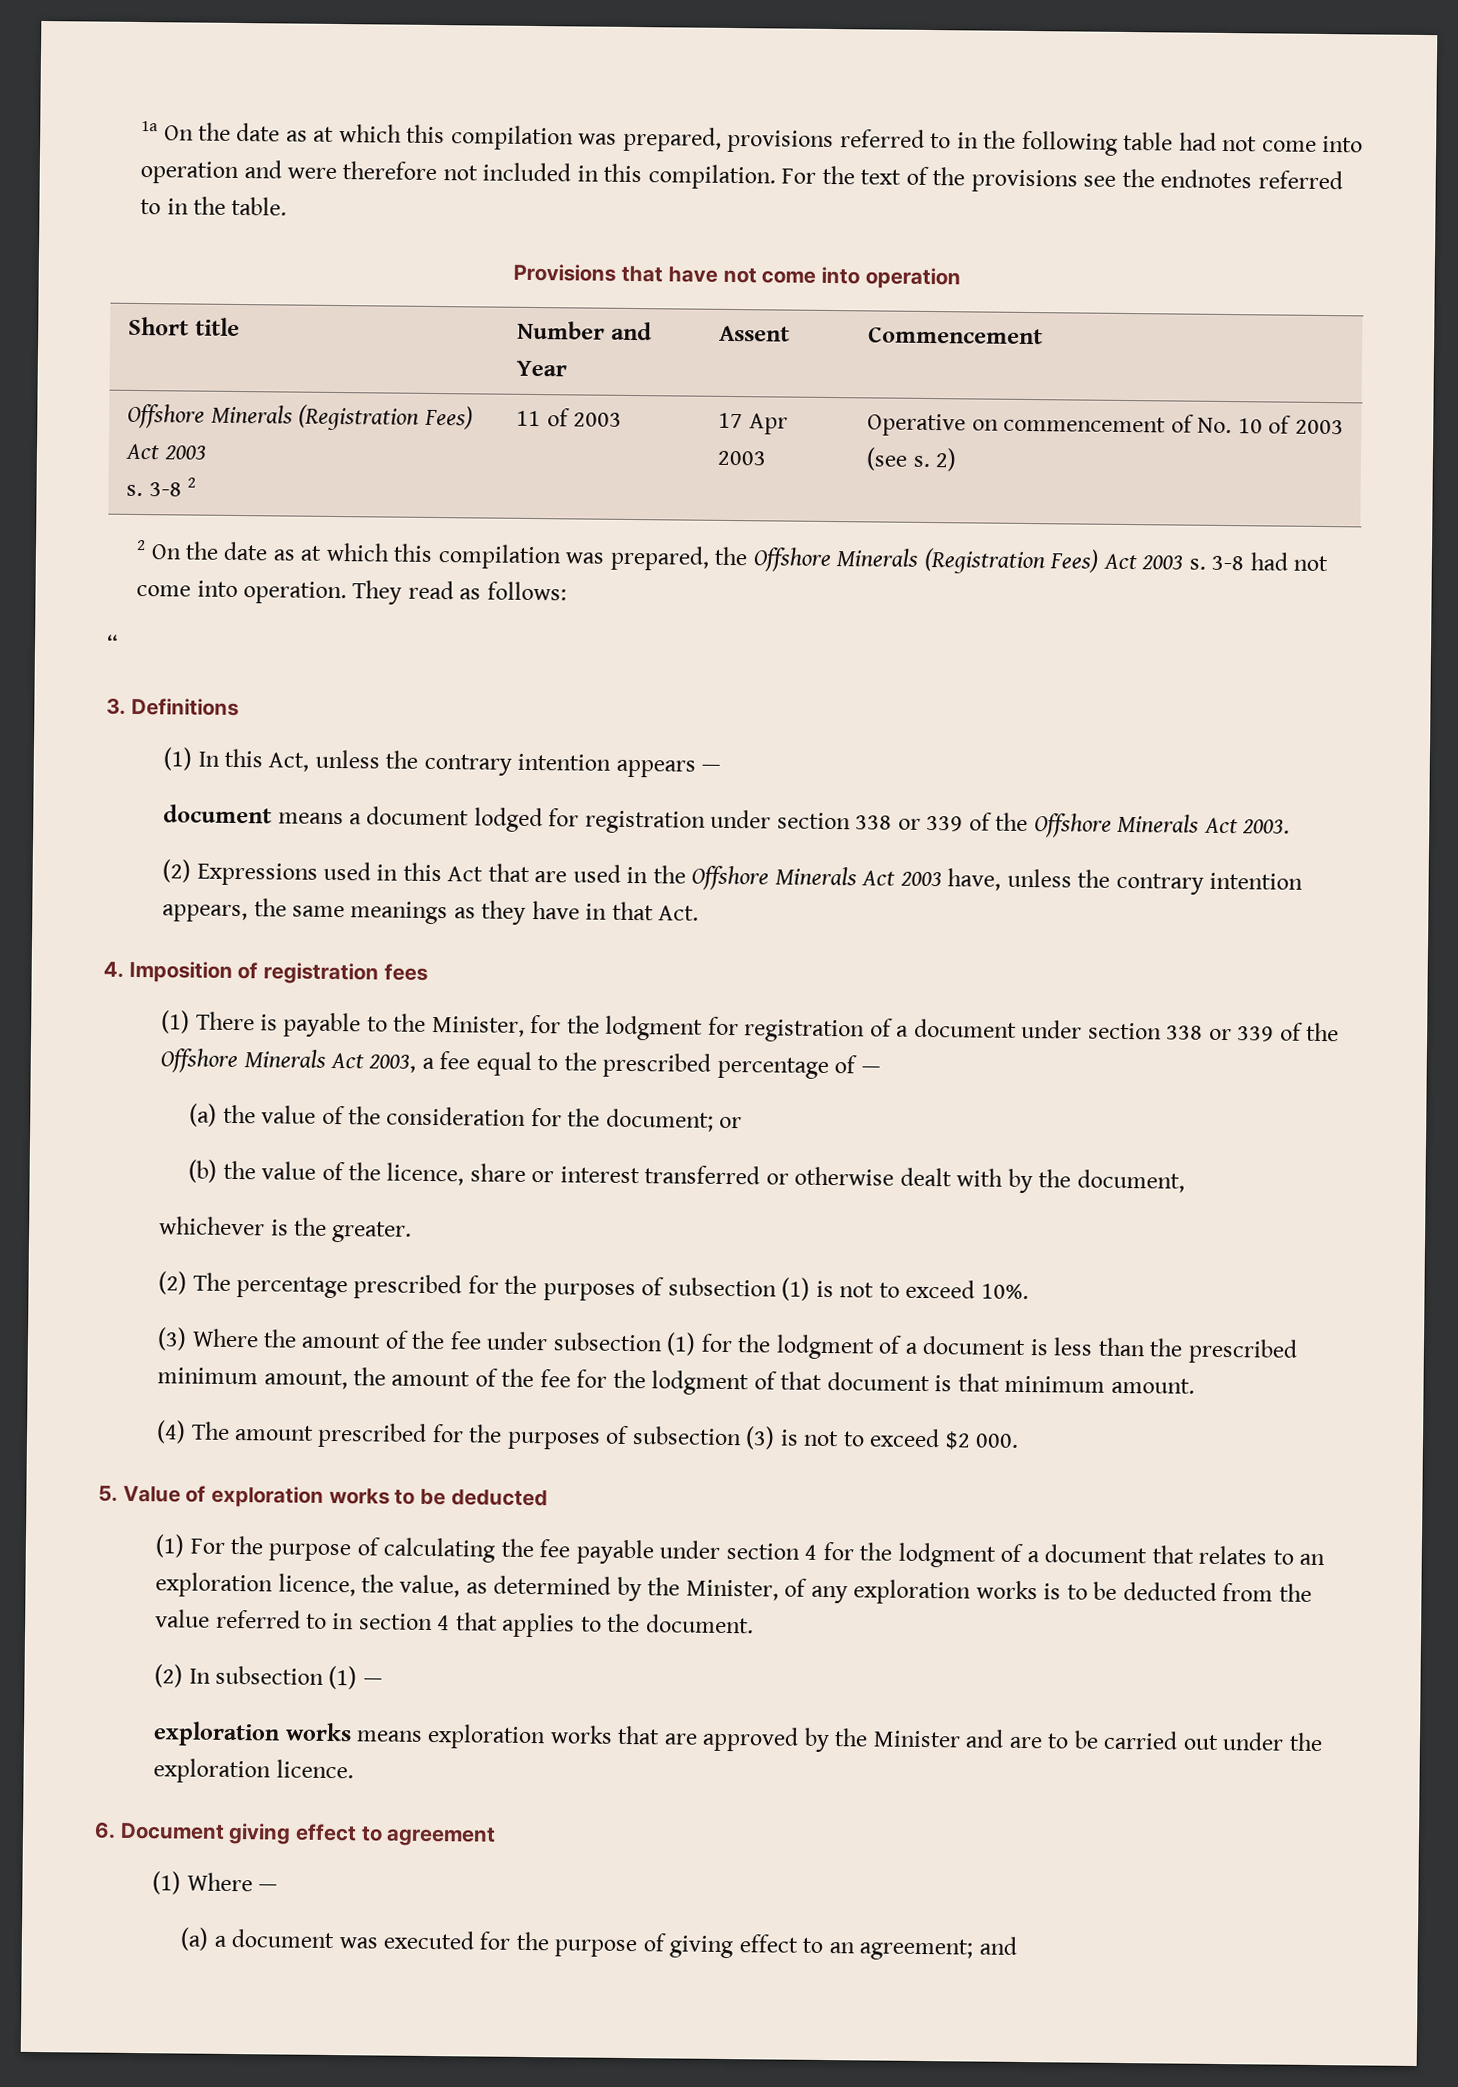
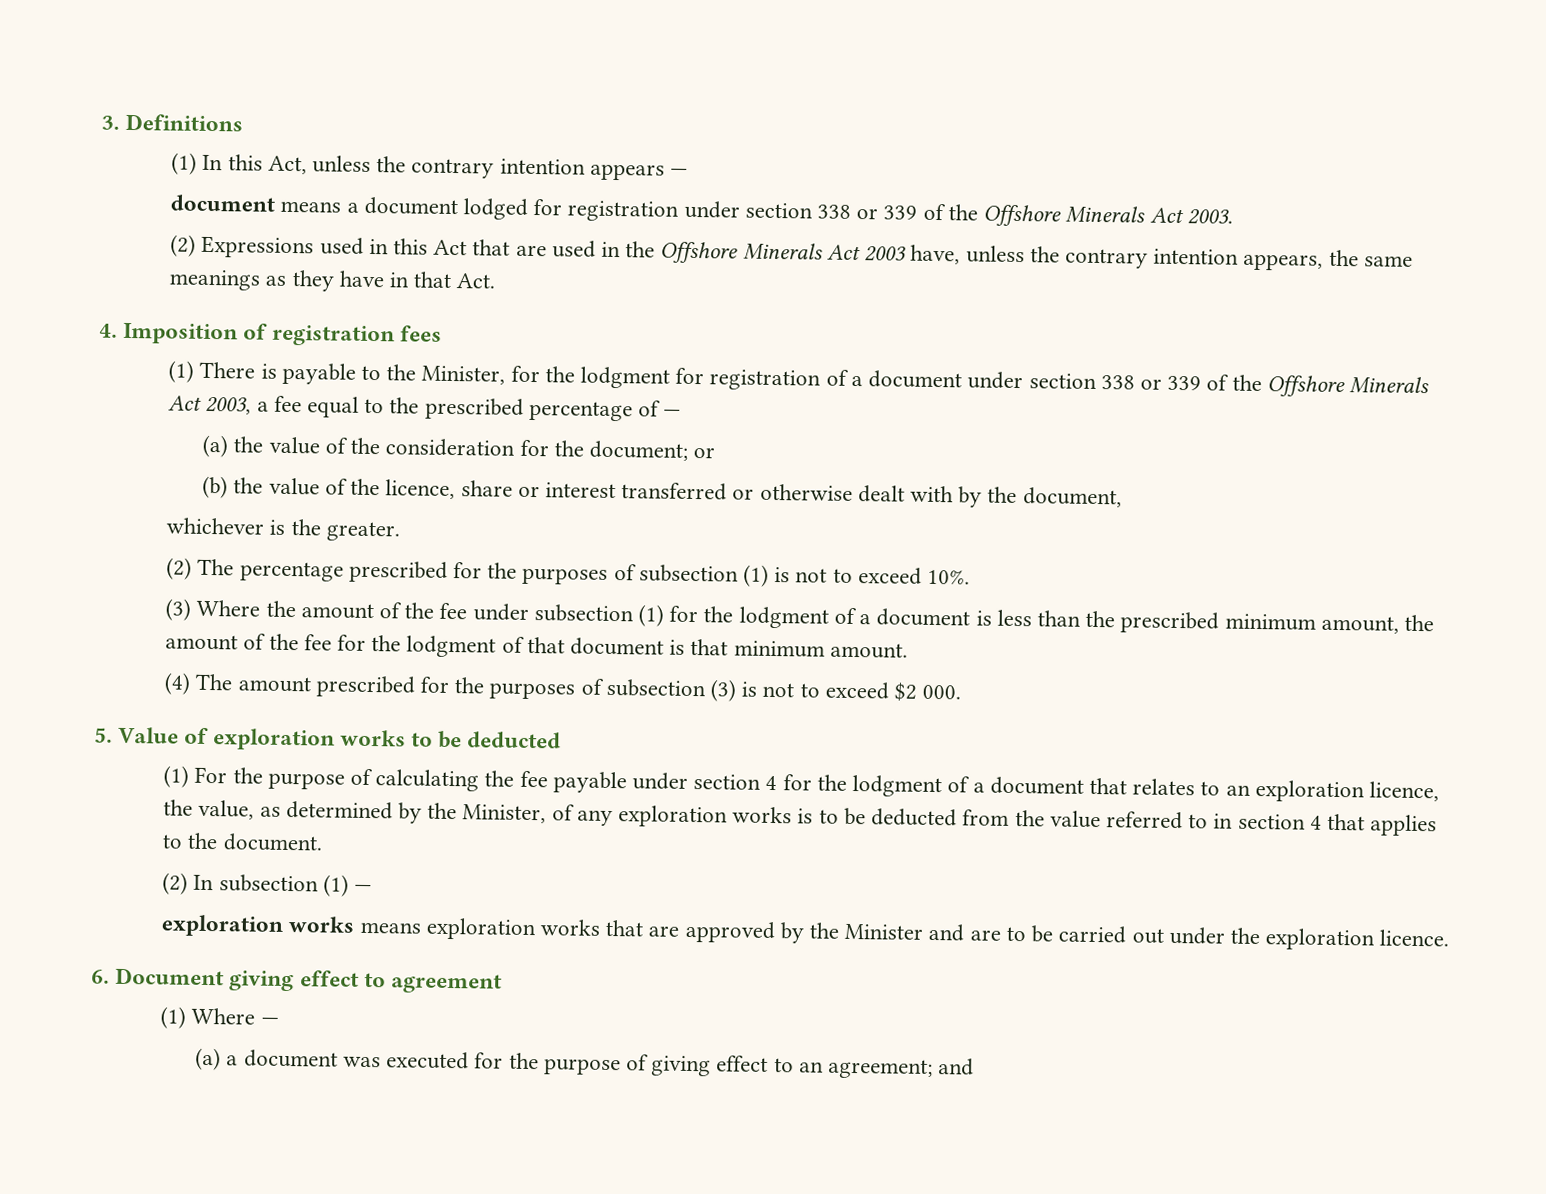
- 1a On the date as at which this compilation was prepared, provisions referred to in the following table had not come into operation and were therefore not included in this compilation. For the text of the provisions see the endnotes referred to in the table.
- Provisions that have not come into operation
- Short title | Number and Year | Assent | Commencement
- Offshore Minerals (Registration Fees) Act 2003
- s. 3-8 2 | 11 of 2003 | 17 Apr 2003 | Operative on commencement of No. 10 of 2003 (see s. 2)
- 2 On the date as at which this compilation was prepared, the Offshore Minerals (Registration Fees) Act 2003 s. 3-8 had not come into operation. They read as follows:
- “

